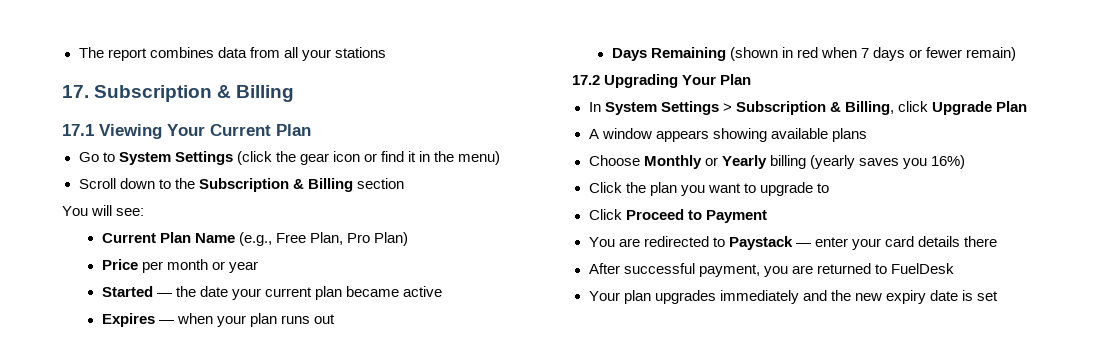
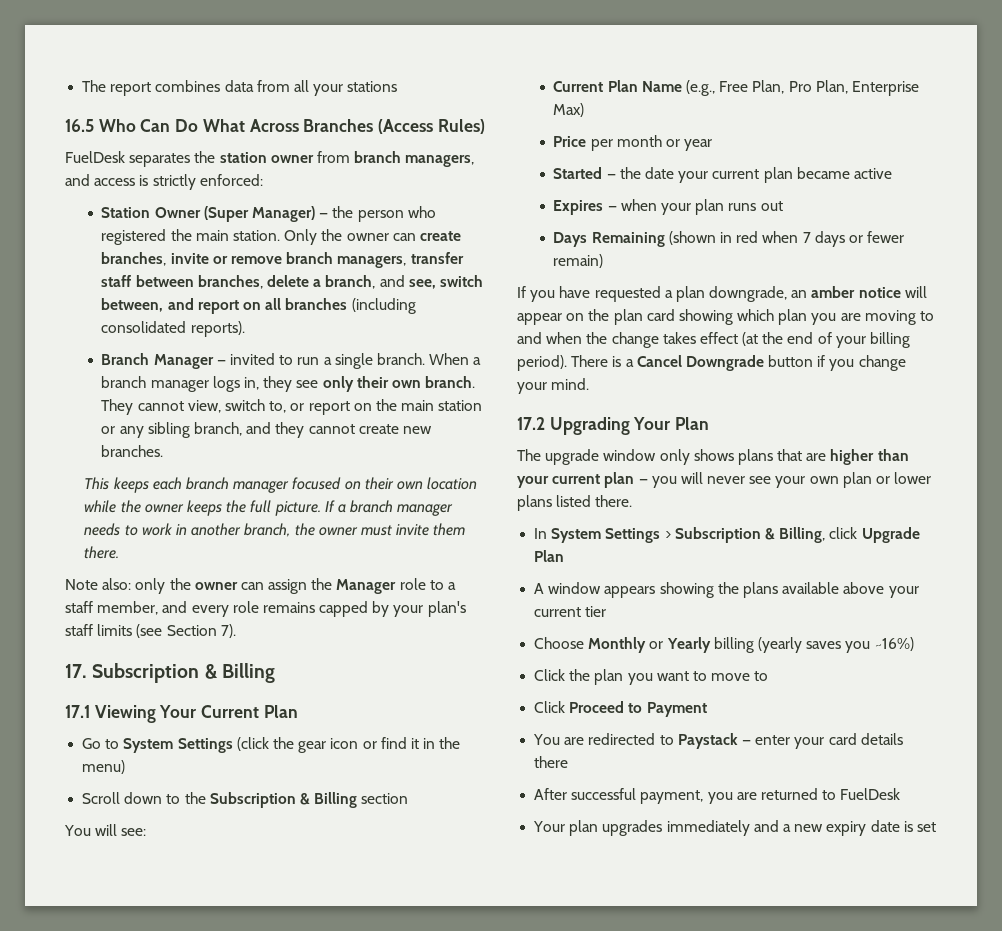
+ 16.5 Who Can Do What Across Branches (Access Rules)
+ FuelDesk separates the station owner from branch managers, and access is strictly enforced:
+ Station Owner (Super Manager) — the person who registered the main station. Only the owner can create branches, invite or remove branch managers, transfer staff between branches, delete a branch, and see, switch between, and report on all branches (including consolidated reports).
+ Branch Manager — invited to run a single branch. When a branch manager logs in, they see only their own branch. They cannot view, switch to, or report on the main station or any sibling branch, and they cannot create new branches.
+ This keeps each branch manager focused on their own location while the owner keeps the full picture. If a branch manager needs to work in another branch, the owner must invite them there.
+ Note also: only the owner can assign the Manager role to a staff member, and every role remains capped by your plan's staff limits (see Section 7).
- Current Plan Name (e.g., Free Plan, Pro Plan)
+ Current Plan Name (e.g., Free Plan, Pro Plan, Enterprise Max)
+ If you have requested a plan downgrade, an amber notice will appear on the plan card showing which plan you are moving to and when the change takes effect (at the end of your billing period). There is a Cancel Downgrade button if you change your mind.
  17.2 Upgrading Your Plan
+ The upgrade window only shows plans that are higher than your current plan — you will never see your own plan or lower plans listed there.
- A window appears showing available plans
+ A window appears showing the plans available above your current tier
- Choose Monthly or Yearly billing (yearly saves you 16%)
+ Choose Monthly or Yearly billing (yearly saves you ~16%)
- Click the plan you want to upgrade to
+ Click the plan you want to move to
- Your plan upgrades immediately and the new expiry date is set
+ Your plan upgrades immediately and a new expiry date is set

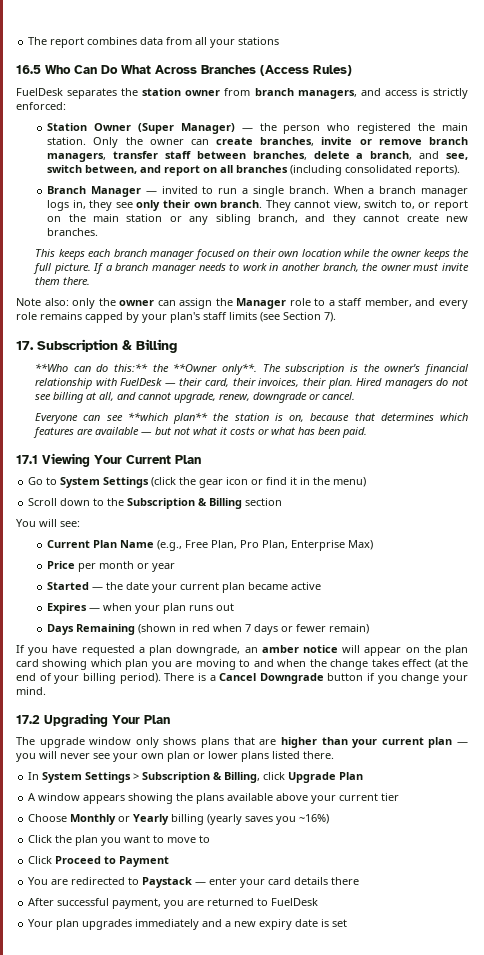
+ **Who can do this:** the **Owner only**. The subscription is the owner's financial relationship with FuelDesk — their card, their invoices, their plan. Hired managers do not see billing at all, and cannot upgrade, renew, downgrade or cancel.
+ Everyone can see **which plan** the station is on, because that determines which features are available — but not what it costs or what has been paid.

